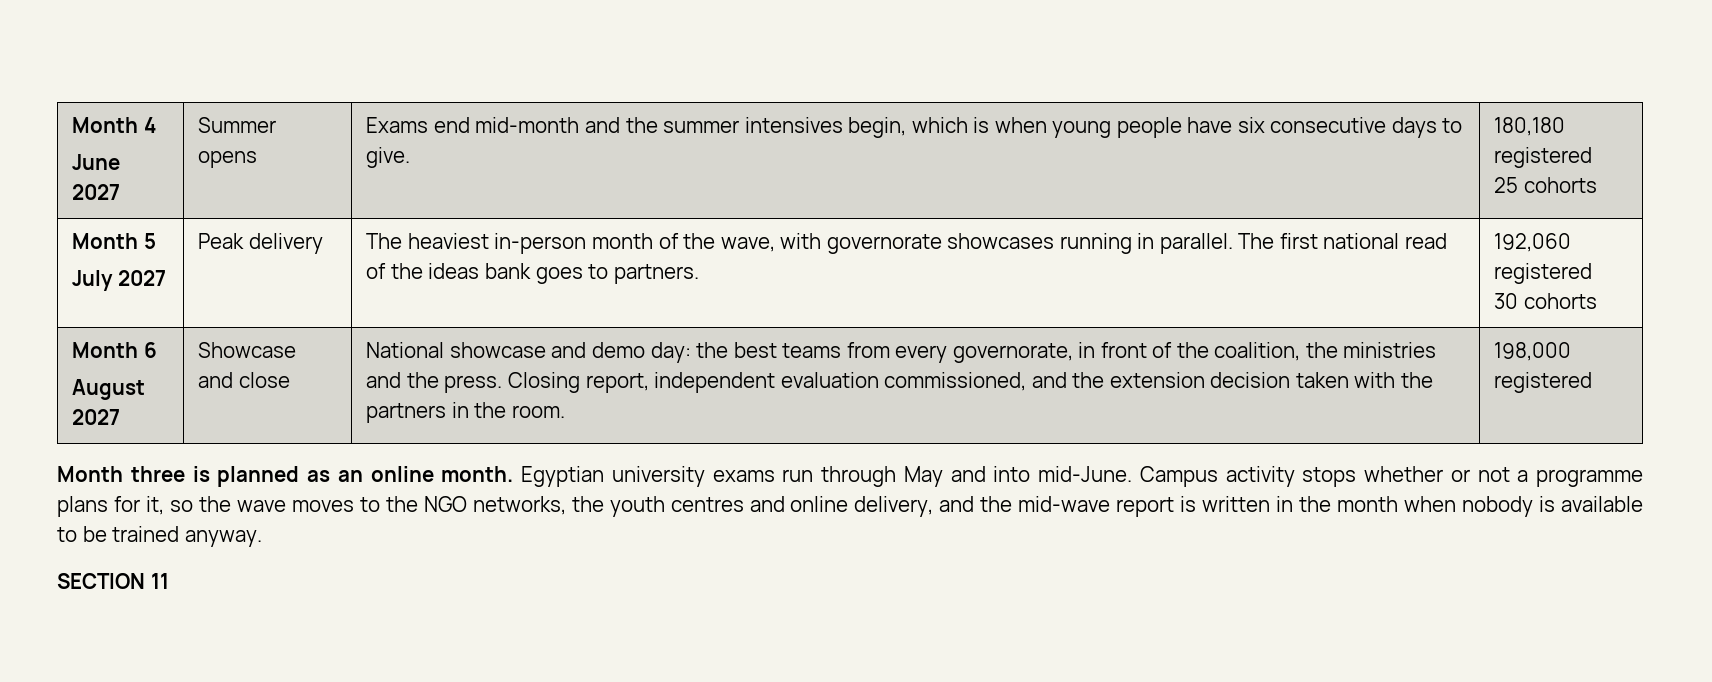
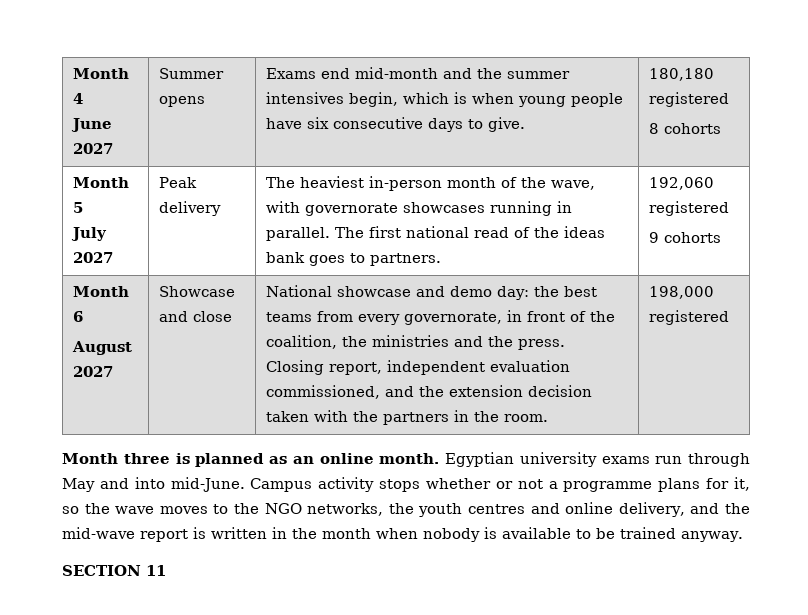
  Month 4
  June 2027 | Summer opens | Exams end mid-month and the summer intensives begin, which is when young people have six consecutive days to give. | 180,180 registered
- 25 cohorts
+ 8 cohorts
  Month 5
  July 2027 | Peak delivery | The heaviest in-person month of the wave, with governorate showcases running in parallel. The first national read of the ideas bank goes to partners. | 192,060 registered
- 30 cohorts
+ 9 cohorts

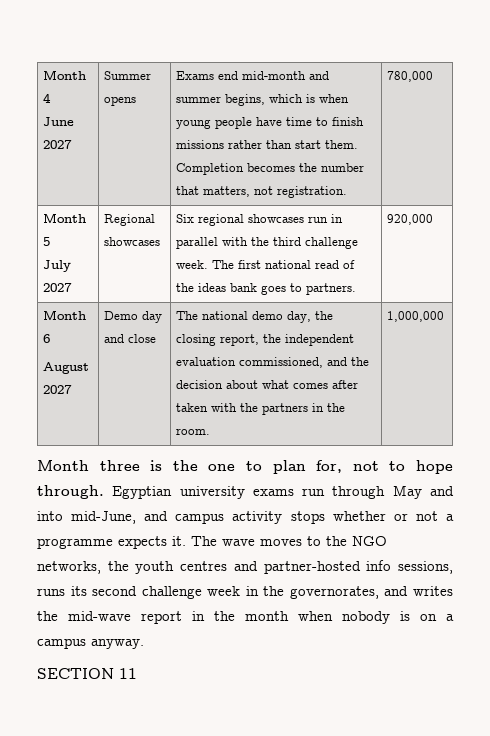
  Month 4
- June 2027 | Summer opens | Exams end mid-month and the summer intensives begin, which is when young people have six consecutive days to give. | 180,180 registered
- 8 cohorts
+ June 2027 | Summer opens | Exams end mid-month and summer begins, which is when young people have time to finish missions rather than start them. Completion becomes the number that matters, not registration. | 780,000
  Month 5
- July 2027 | Peak delivery | The heaviest in-person month of the wave, with governorate showcases running in parallel. The first national read of the ideas bank goes to partners. | 192,060 registered
- 9 cohorts
+ July 2027 | Regional showcases | Six regional showcases run in parallel with the third challenge week. The first national read of the ideas bank goes to partners. | 920,000
- Showcase and close
+ Demo day and close
- National showcase and demo day: the best teams from every governorate, in front of the coalition, the ministries and the press. Closing report, independent evaluation commissioned, and the extension decision taken with the partners in the room.
+ The national demo day, the closing report, the independent evaluation commissioned, and the decision about what comes after taken with the partners in the room.
- 198,000 registered
+ 1,000,000
- Month three is planned as an online month.
+ Month three is the one to plan for, not to hope through.
- Egyptian university exams run through May and into mid-June. Campus activity stops whether or not a programme plans for it, so the wave moves to the NGO networks, the youth centres and online delivery, and the mid-wave report is written in the month when nobody is available to be trained anyway.
+ Egyptian university exams run through May and into mid-June, and campus activity stops whether or not a programme expects it. The wave moves to the NGO networks, the youth centres and partner-hosted info sessions, runs its second challenge week in the governorates, and writes the mid-wave report in the month when nobody is on a campus anyway.

